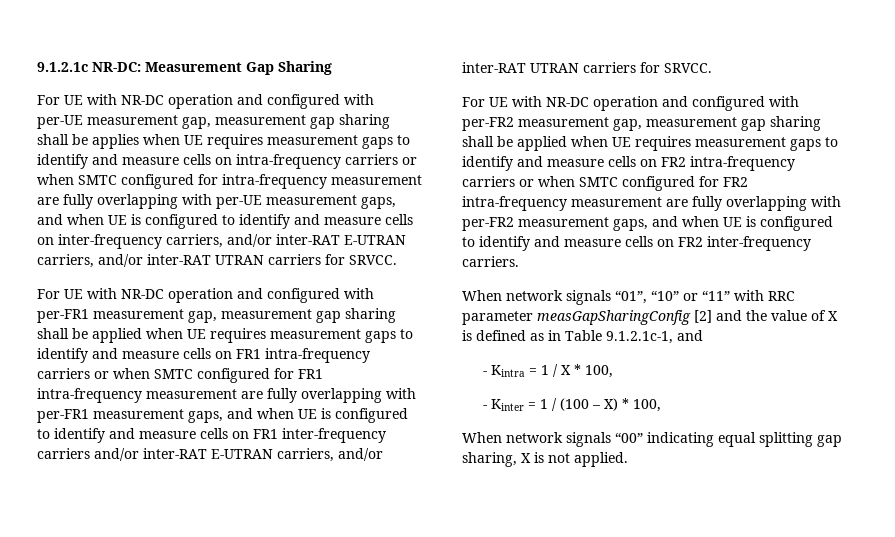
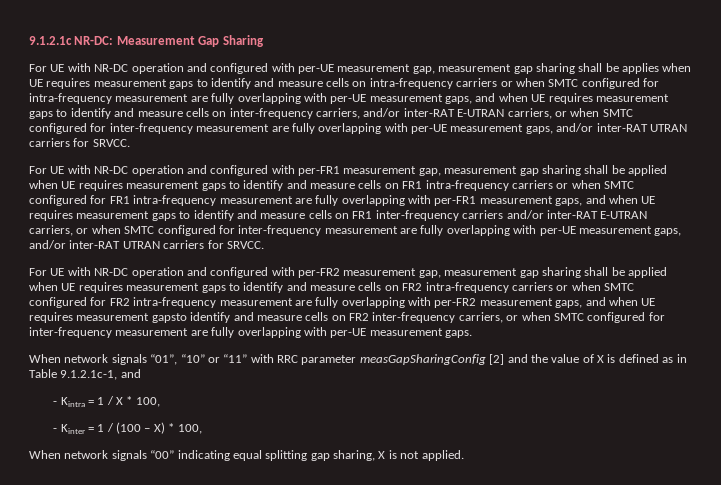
- For UE with NR-DC operation and configured with per-UE measurement gap, measurement gap sharing shall be applies when UE requires measurement gaps to identify and measure cells on intra-frequency carriers or when SMTC configured for intra-frequency measurement are fully overlapping with per-UE measurement gaps, and when UE is configured to identify and measure cells on inter-frequency carriers, and/or inter-RAT E-UTRAN carriers, and/or inter-RAT UTRAN carriers for SRVCC.
+ For UE with NR-DC operation and configured with per-UE measurement gap, measurement gap sharing shall be applies when UE requires measurement gaps to identify and measure cells on intra-frequency carriers or when SMTC configured for intra-frequency measurement are fully overlapping with per-UE measurement gaps, and when UE requires measurement gaps to identify and measure cells on inter-frequency carriers, and/or inter-RAT E-UTRAN carriers, or when SMTC configured for inter-frequency measurement are fully overlapping with per-UE measurement gaps, and/or inter-RAT UTRAN carriers for SRVCC.
- For UE with NR-DC operation and configured with per-FR1 measurement gap, measurement gap sharing shall be applied when UE requires measurement gaps to identify and measure cells on FR1 intra-frequency carriers or when SMTC configured for FR1 intra-frequency measurement are fully overlapping with per-FR1 measurement gaps, and when UE is configured to identify and measure cells on FR1 inter-frequency carriers and/or inter-RAT E-UTRAN carriers, and/or inter-RAT UTRAN carriers for SRVCC.
+ For UE with NR-DC operation and configured with per-FR1 measurement gap, measurement gap sharing shall be applied when UE requires measurement gaps to identify and measure cells on FR1 intra-frequency carriers or when SMTC configured for FR1 intra-frequency measurement are fully overlapping with per-FR1 measurement gaps, and when UE requires measurement gaps to identify and measure cells on FR1 inter-frequency carriers and/or inter-RAT E-UTRAN carriers, or when SMTC configured for inter-frequency measurement are fully overlapping with per-UE measurement gaps, and/or inter-RAT UTRAN carriers for SRVCC.
- For UE with NR-DC operation and configured with per-FR2 measurement gap, measurement gap sharing shall be applied when UE requires measurement gaps to identify and measure cells on FR2 intra-frequency carriers or when SMTC configured for FR2 intra-frequency measurement are fully overlapping with per-FR2 measurement gaps, and when UE is configured to identify and measure cells on FR2 inter-frequency carriers.
+ For UE with NR-DC operation and configured with per-FR2 measurement gap, measurement gap sharing shall be applied when UE requires measurement gaps to identify and measure cells on FR2 intra-frequency carriers or when SMTC configured for FR2 intra-frequency measurement are fully overlapping with per-FR2 measurement gaps, and when UE requires measurement gapsto identify and measure cells on FR2 inter-frequency carriers, or when SMTC configured for inter-frequency measurement are fully overlapping with per-UE measurement gaps.

